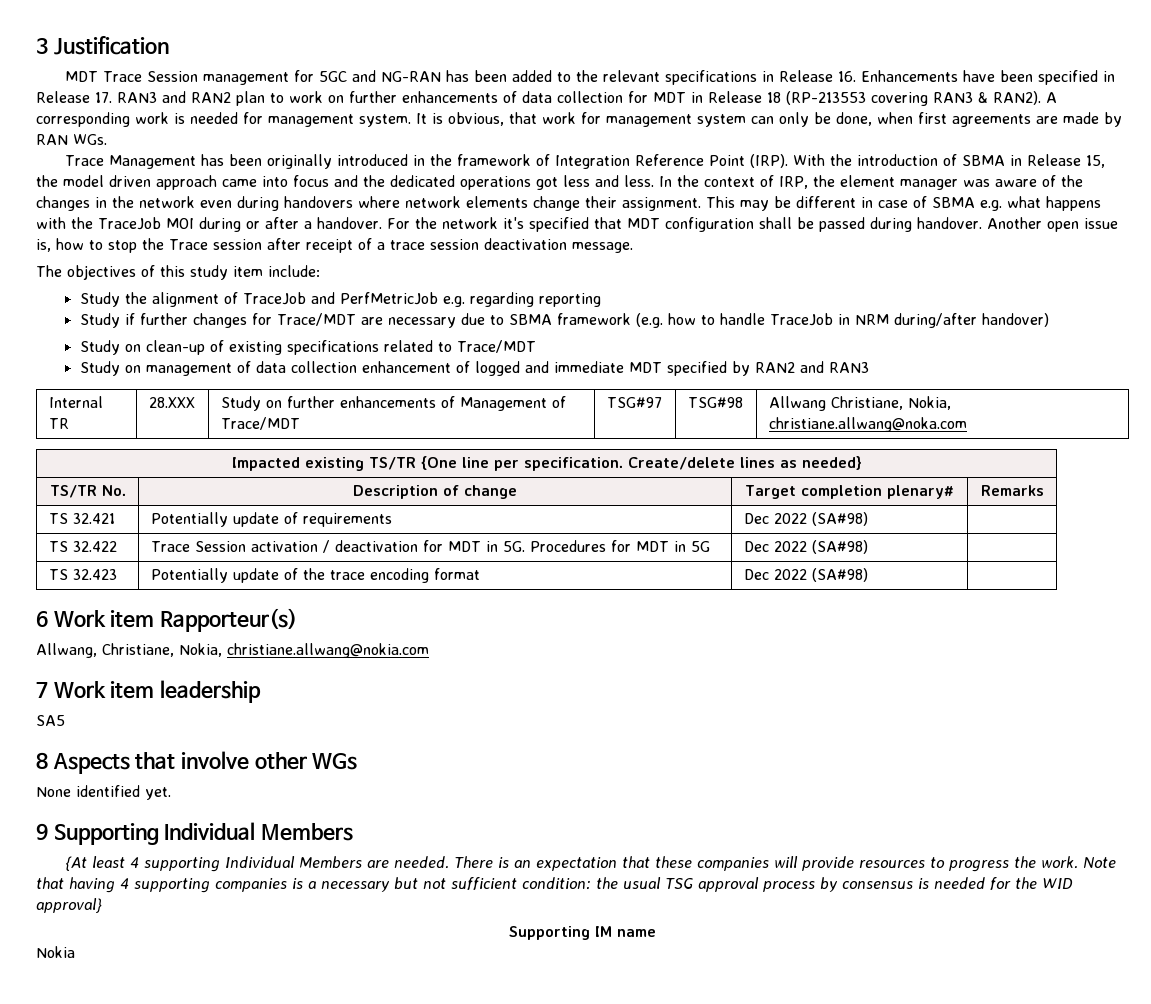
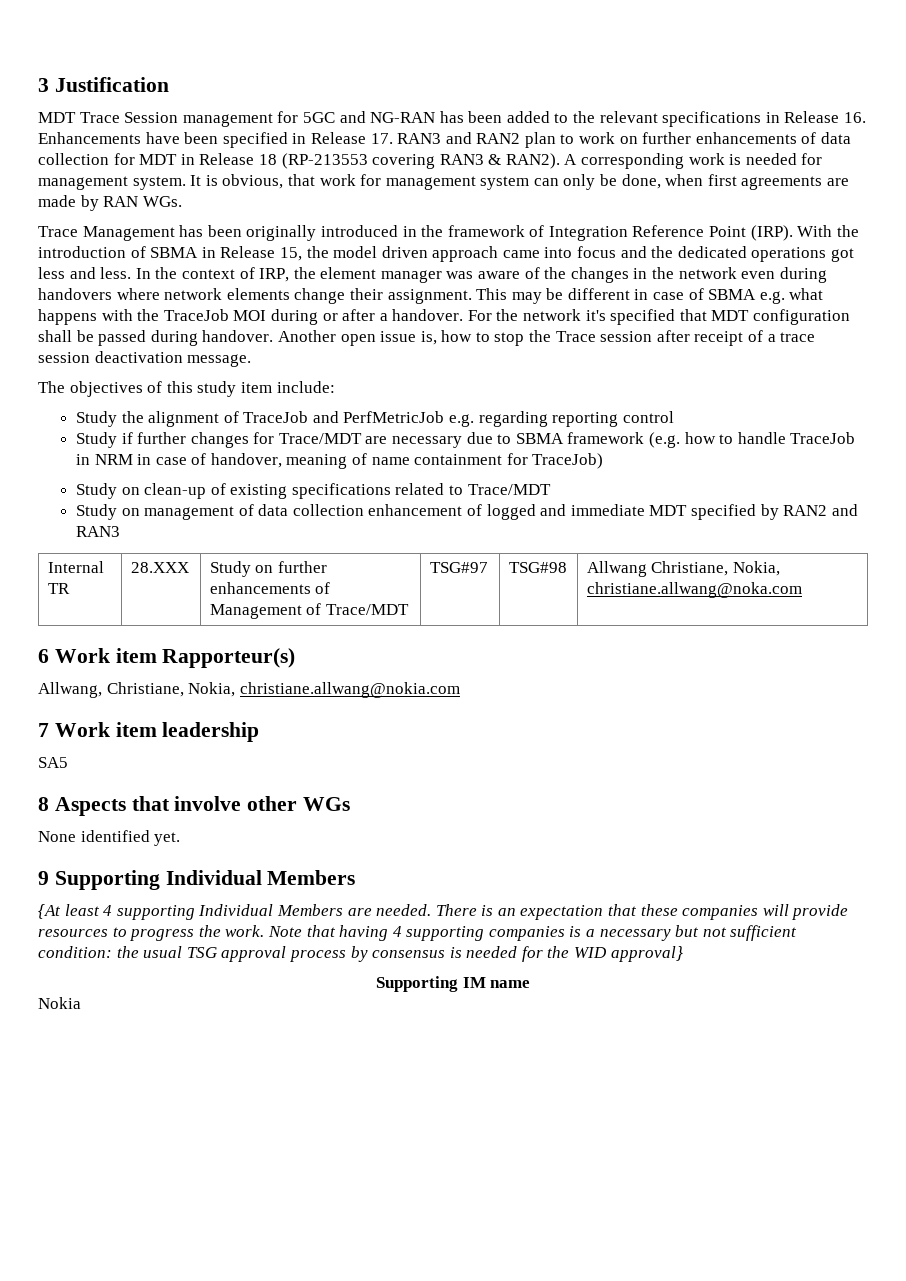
- Study the alignment of TraceJob and PerfMetricJob e.g. regarding reporting
+ Study the alignment of TraceJob and PerfMetricJob e.g. regarding reporting control
- Study if further changes for Trace/MDT are necessary due to SBMA framework (e.g. how to handle TraceJob in NRM during/after handover)
+ Study if further changes for Trace/MDT are necessary due to SBMA framework (e.g. how to handle TraceJob in NRM in case of handover, meaning of name containment for TraceJob)
- Impacted existing TS/TR {One line per specification. Create/delete lines as needed}
- TS/TR No. | Description of change | Target completion plenary# | Remarks
- TS 32.421 | Potentially update of requirements | Dec 2022 (SA#98) |
- TS 32.422 | Trace Session activation / deactivation for MDT in 5G. Procedures for MDT in 5G | Dec 2022 (SA#98) |
- TS 32.423 | Potentially update of the trace encoding format | Dec 2022 (SA#98) |

